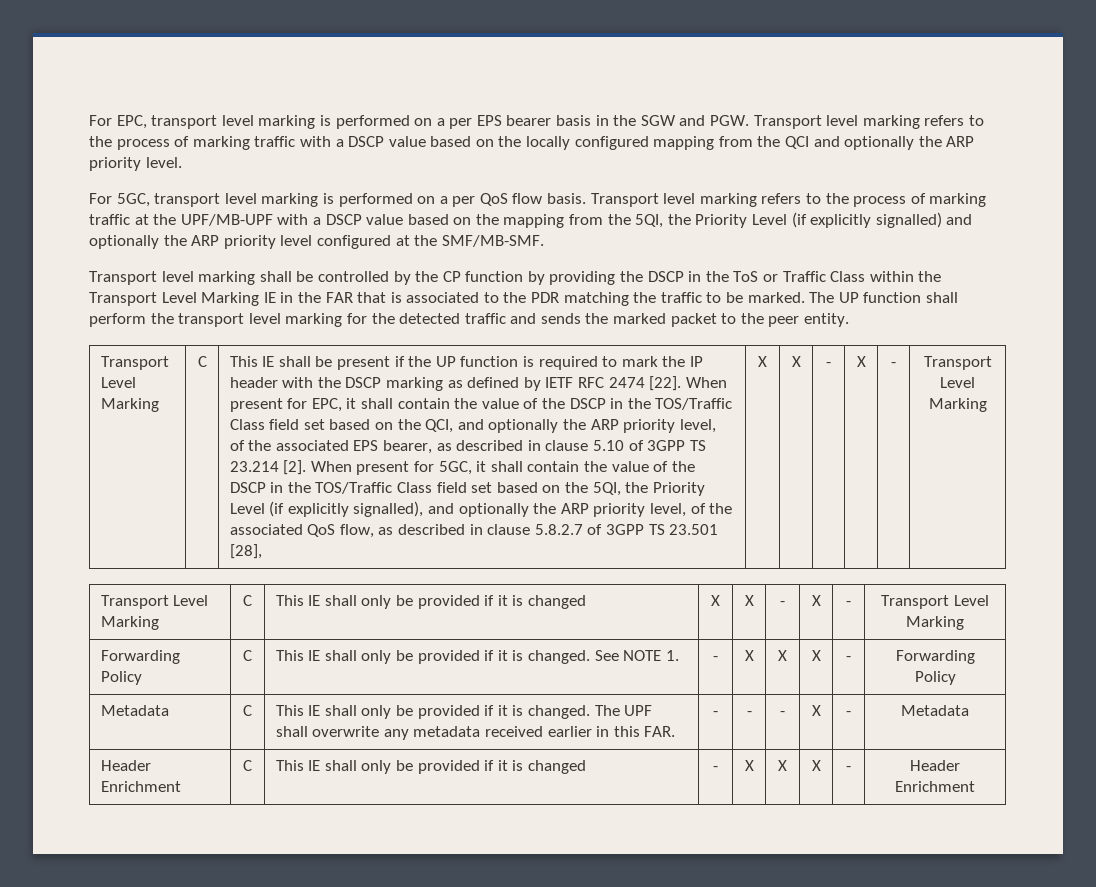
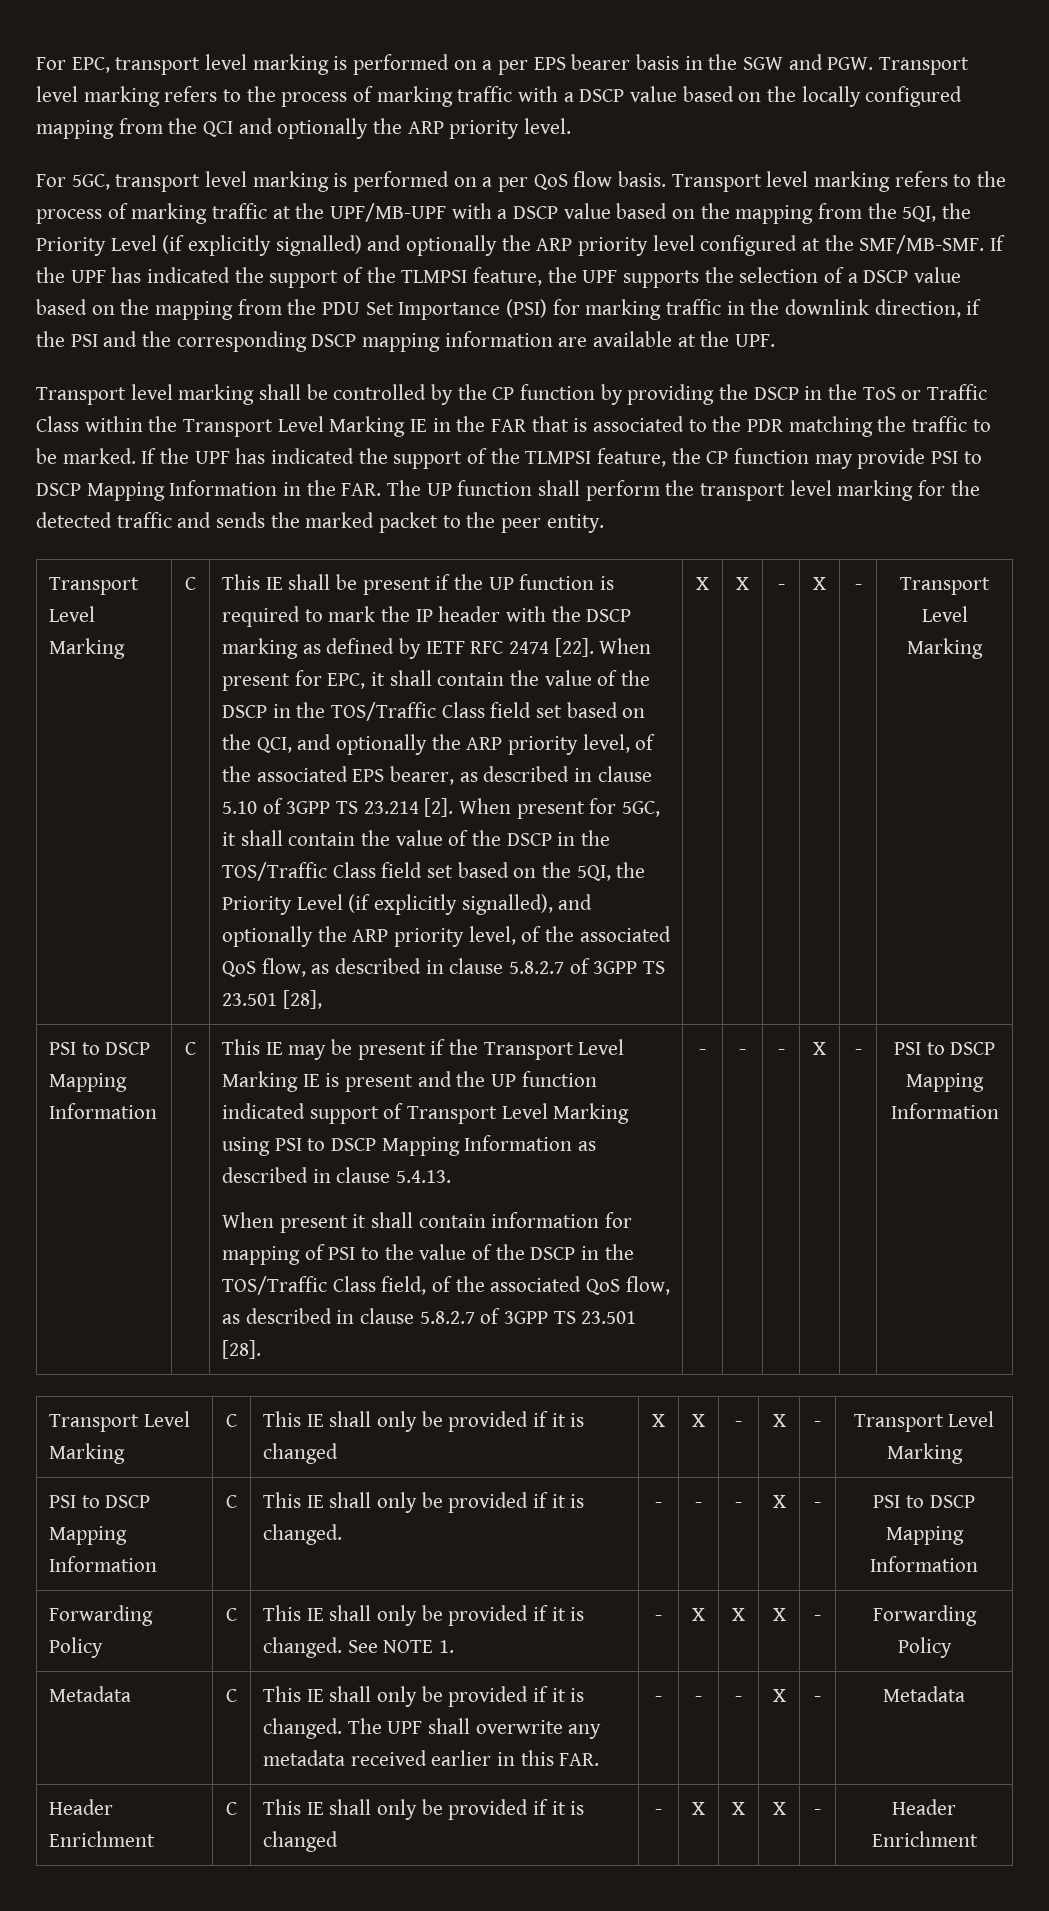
+ If the UPF has indicated the support of the TLMPSI feature, the UPF supports the selection of a DSCP value based on the mapping from the PDU Set Importance (PSI) for marking traffic in the downlink direction, if the PSI and the corresponding DSCP mapping information are available at the UPF.
- The UP function shall perform the transport level marking for the detected traffic and sends the marked packet to the peer entity.
+ If the UPF has indicated the support of the TLMPSI feature, the CP function may provide PSI to DSCP Mapping Information in the FAR. The UP function shall perform the transport level marking for the detected traffic and sends the marked packet to the peer entity.
+ PSI to DSCP Mapping Information | C | This IE may be present if the Transport Level Marking IE is present and the UP function indicated support of Transport Level Marking using PSI to DSCP Mapping Information as described in clause 5.4.13.
+ When present it shall contain information for mapping of PSI to the value of the DSCP in the TOS/Traffic Class field, of the associated QoS flow, as described in clause 5.8.2.7 of 3GPP TS 23.501 [28]. | - | - | - | X | - | PSI to DSCP Mapping Information
+ PSI to DSCP Mapping Information | C | This IE shall only be provided if it is changed. | - | - | - | X | - | PSI to DSCP Mapping Information

